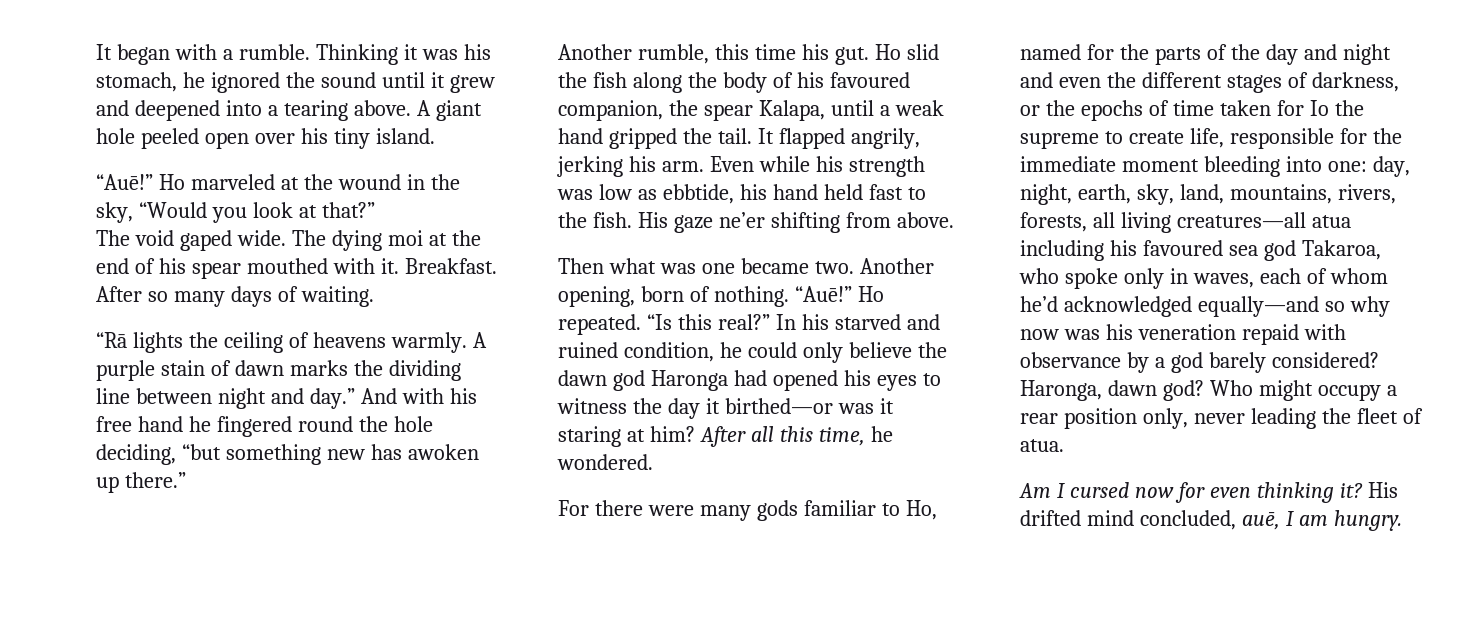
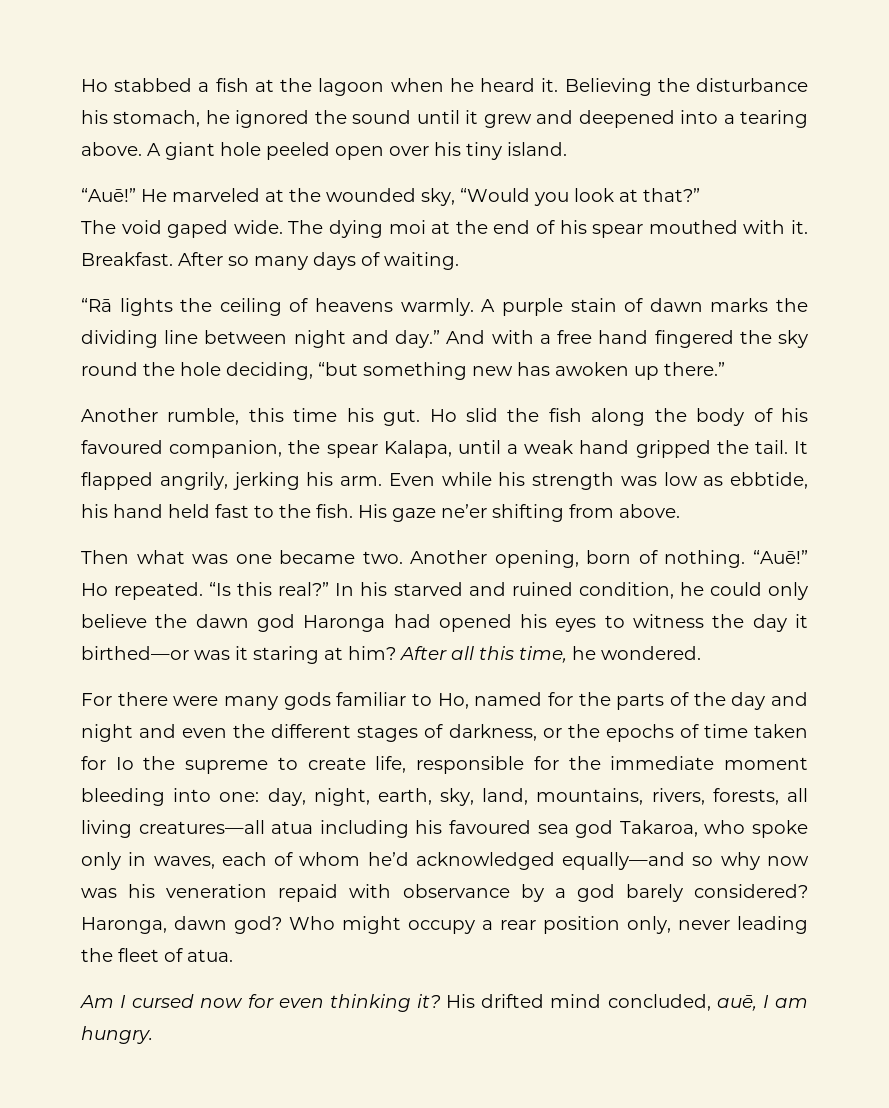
- It began with a rumble. Thinking it was his stomach, he ignored the sound until it grew and deepened into a tearing above.
+ Ho stabbed a fish at the lagoon when he heard it. Believing the disturbance his stomach, he ignored the sound until it grew and deepened into a tearing above.
- Ho marveled at the wound in the sky, “Would you look at that?”
+ He marveled at the wounded sky, “Would you look at that?”
- And with his free hand he fingered round the hole deciding, “but something new has awoken up there.”
+ And with a free hand fingered the sky round the hole deciding, “but something new has awoken up there.”

